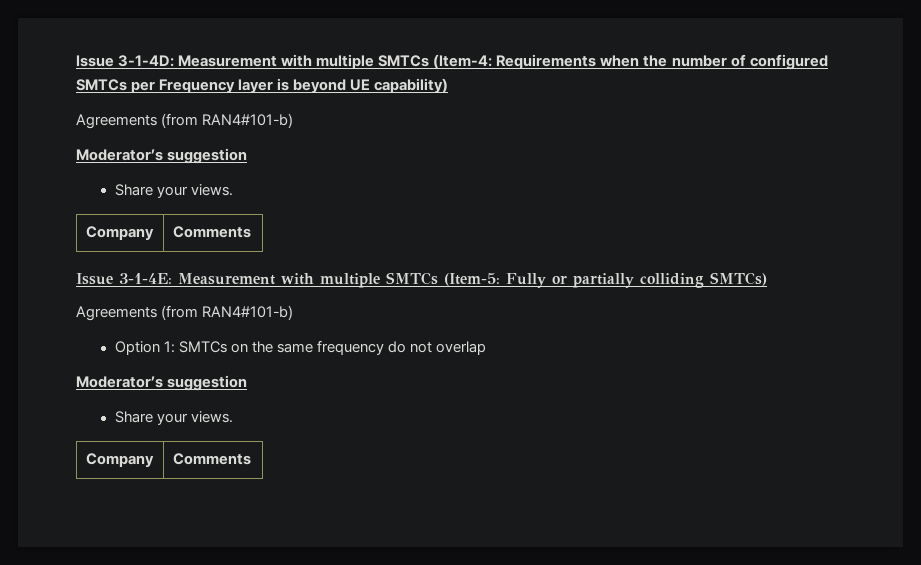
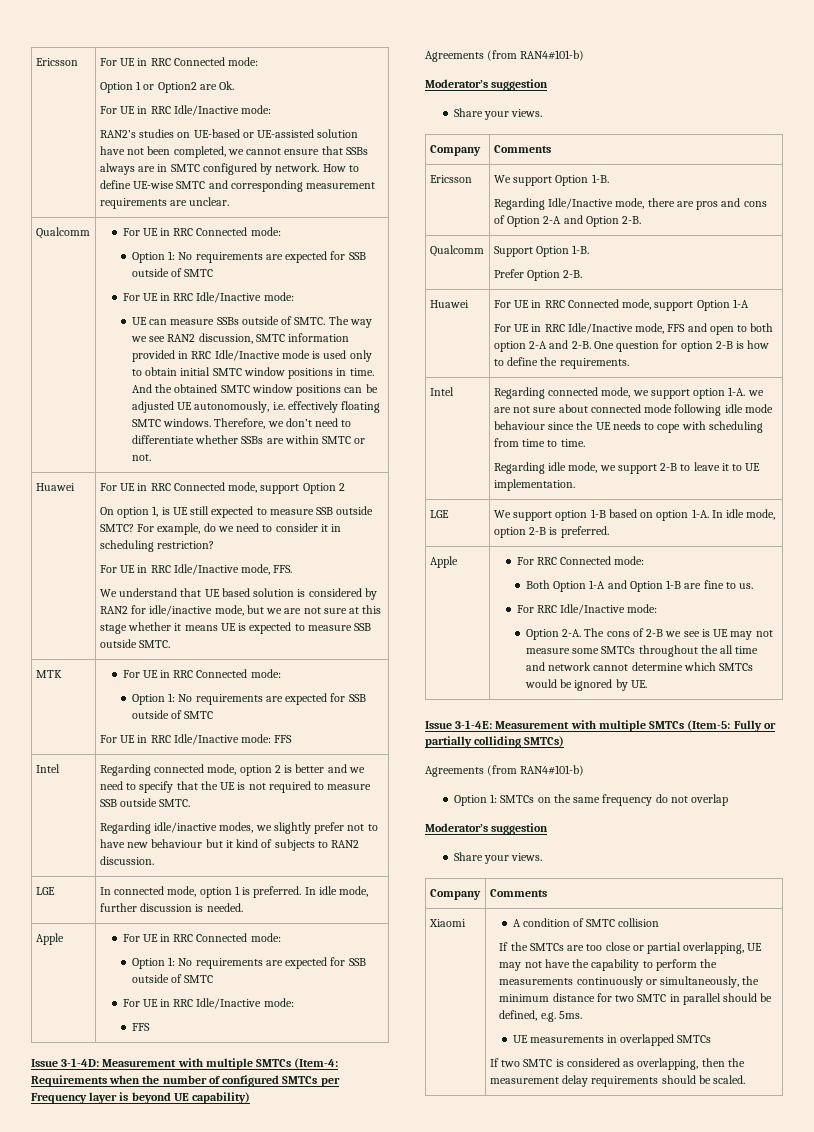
+ Ericsson | For UE in RRC Connected mode:
+ Option 1 or Option2 are Ok.
+ For UE in RRC Idle/Inactive mode:
+ RAN2’s studies on UE-based or UE-assisted solution have not been completed, we cannot ensure that SSBs always are in SMTC configured by network. How to define UE-wise SMTC and corresponding measurement requirements are unclear.
+ Qualcomm | For UE in RRC Connected mode:
+ Option 1: No requirements are expected for SSB outside of SMTC
+ For UE in RRC Idle/Inactive mode:
+ UE can measure SSBs outside of SMTC. The way we see RAN2 discussion, SMTC information provided in RRC Idle/Inactive mode is used only to obtain initial SMTC window positions in time. And the obtained SMTC window positions can be adjusted UE autonomously, i.e. effectively floating SMTC windows. Therefore, we don’t need to differentiate whether SSBs are within SMTC or not.
+ Huawei | For UE in RRC Connected mode, support Option 2
+ On option 1, is UE still expected to measure SSB outside SMTC? For example, do we need to consider it in scheduling restriction?
+ For UE in RRC Idle/Inactive mode, FFS.
+ We understand that UE based solution is considered by RAN2 for idle/inactive mode, but we are not sure at this stage whether it means UE is expected to measure SSB outside SMTC.
+ MTK | For UE in RRC Connected mode:
+ Option 1: No requirements are expected for SSB outside of SMTC
+ For UE in RRC Idle/Inactive mode: FFS
+ Intel | Regarding connected mode, option 2 is better and we need to specify that the UE is not required to measure SSB outside SMTC.
+ Regarding idle/inactive modes, we slightly prefer not to have new behaviour but it kind of subjects to RAN2 discussion.
+ LGE | In connected mode, option 1 is preferred. In idle mode, further discussion is needed.
+ Apple | For UE in RRC Connected mode:
+ Option 1: No requirements are expected for SSB outside of SMTC
+ For UE in RRC Idle/Inactive mode:
+ FFS
+ Ericsson | We support Option 1-B.
+ Regarding Idle/Inactive mode, there are pros and cons of Option 2-A and Option 2-B.
+ Qualcomm | Support Option 1-B.
+ Prefer Option 2-B.
+ Huawei | For UE in RRC Connected mode, support Option 1-A
+ For UE in RRC Idle/Inactive mode, FFS and open to both option 2-A and 2-B. One question for option 2-B is how to define the requirements.
+ Intel | Regarding connected mode, we support option 1-A. we are not sure about connected mode following idle mode behaviour since the UE needs to cope with scheduling from time to time.
+ Regarding idle mode, we support 2-B to leave it to UE implementation.
+ LGE | We support option 1-B based on option 1-A. In idle mode, option 2-B is preferred.
+ Apple | For RRC Connected mode:
+ Both Option 1-A and Option 1-B are fine to us.
+ For RRC Idle/Inactive mode:
+ Option 2-A. The cons of 2-B we see is UE may not measure some SMTCs throughout the all time and network cannot determine which SMTCs would be ignored by UE.
+ Xiaomi | A condition of SMTC collision
+ If the SMTCs are too close or partial overlapping, UE may not have the capability to perform the measurements continuously or simultaneously, the minimum distance for two SMTC in parallel should be defined, e.g. 5ms.
+ UE measurements in overlapped SMTCs
+ If two SMTC is considered as overlapping, then the measurement delay requirements should be scaled.

